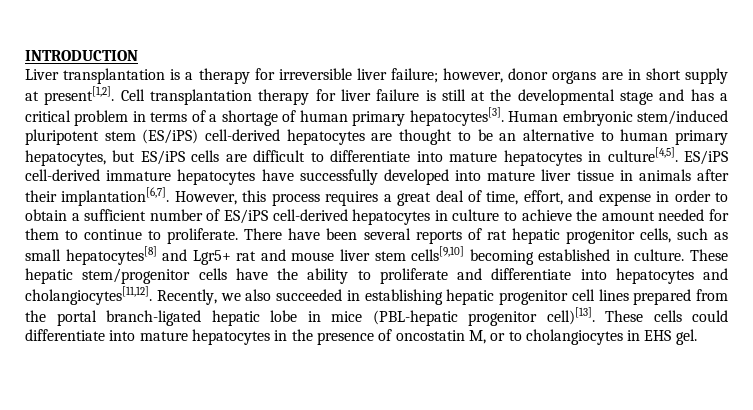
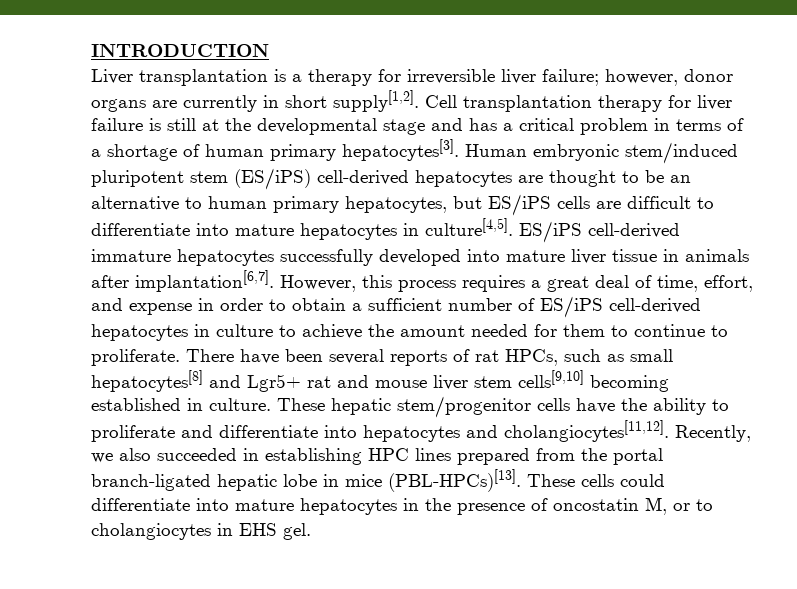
- Liver transplantation is a therapy for irreversible liver failure; however, donor organs are in short supply at present[1,2].
+ Liver transplantation is a therapy for irreversible liver failure; however, donor organs are currently in short supply[1,2].
- ES/iPS cell-derived immature hepatocytes have successfully developed into mature liver tissue in animals after their implantation[6,7].
+ ES/iPS cell-derived immature hepatocytes successfully developed into mature liver tissue in animals after implantation[6,7].
- There have been several reports of rat hepatic progenitor cells, such as small hepatocytes[8] and Lgr5+ rat and mouse liver stem cells[9,10] becoming established in culture.
+ There have been several reports of rat HPCs, such as small hepatocytes[8] and Lgr5+ rat and mouse liver stem cells[9,10] becoming established in culture.
- Recently, we also succeeded in establishing hepatic progenitor cell lines prepared from the portal branch-ligated hepatic lobe in mice (PBL-hepatic progenitor cell)[13].
+ Recently, we also succeeded in establishing HPC lines prepared from the portal branch-ligated hepatic lobe in mice (PBL-HPCs)[13].

